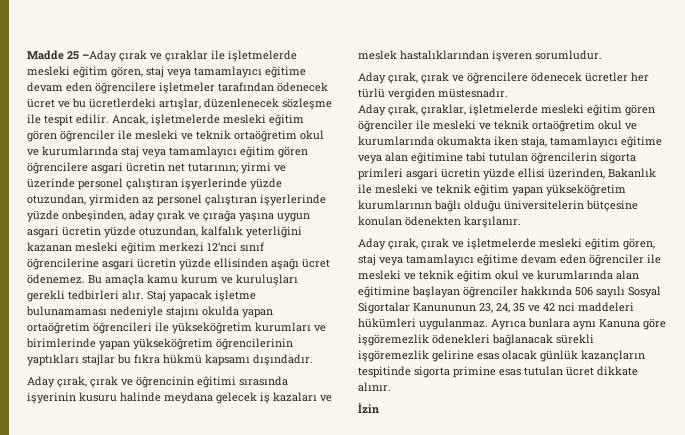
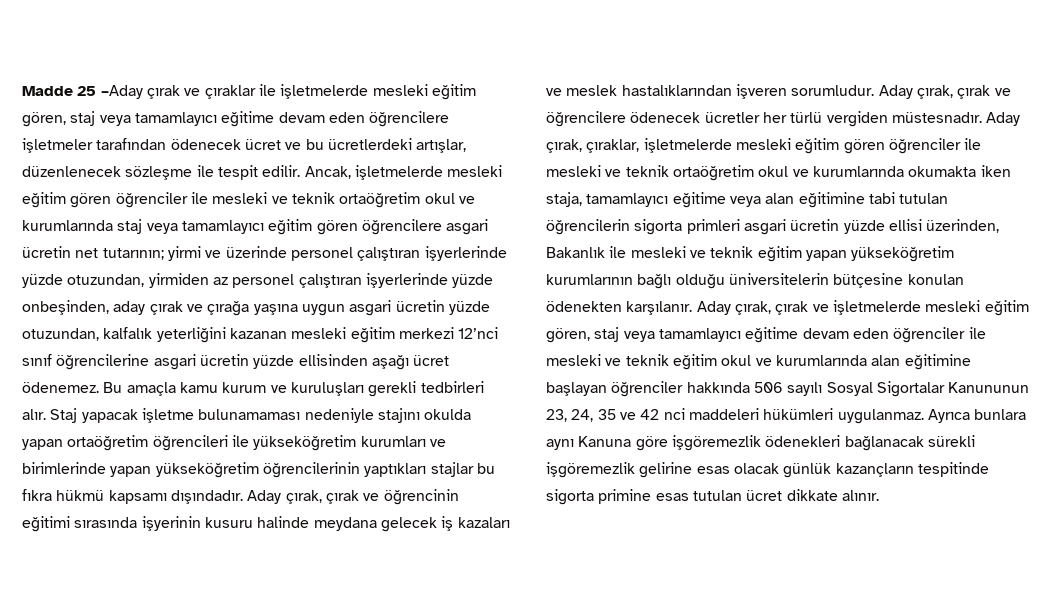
- Staj yapacak işletme bulunamaması nedeniyle stajını okulda yapan ortaöğretim öğrencileri ile yükseköğretim kurumları ve birimlerinde yapan yükseköğretim öğrencilerinin yaptıkları stajlar bu fıkra hükmü kapsamı dışındadır.
- Aday çırak, çırak ve öğrencinin eğitimi sırasında işyerinin kusuru halinde meydana gelecek iş kazaları ve meslek hastalıklarından işveren sorumludur.
- Aday çırak, çırak ve öğrencilere ödenecek ücretler her türlü vergiden müstesnadır.
- Aday çırak, çıraklar, işletmelerde mesleki eğitim gören öğrenciler ile mesleki ve teknik ortaöğretim okul ve kurumlarında okumakta iken staja, tamamlayıcı eğitime veya alan eğitimine tabi tutulan öğrencilerin sigorta primleri asgari ücretin yüzde ellisi üzerinden, Bakanlık ile mesleki ve teknik eğitim yapan yükseköğretim kurumlarının bağlı olduğu üniversitelerin bütçesine konulan ödenekten karşılanır.
- Aday çırak, çırak ve işletmelerde mesleki eğitim gören, staj veya tamamlayıcı eğitime devam eden öğrenciler ile mesleki ve teknik eğitim okul ve kurumlarında alan eğitimine başlayan öğrenciler hakkında 506 sayılı Sosyal Sigortalar Kanununun 23, 24, 35 ve 42 nci maddeleri hükümleri uygulanmaz.
+ Staj yapacak işletme bulunamaması nedeniyle stajını okulda yapan ortaöğretim öğrencileri ile yükseköğretim kurumları ve birimlerinde yapan yükseköğretim öğrencilerinin yaptıkları stajlar bu fıkra hükmü kapsamı dışındadır. Aday çırak, çırak ve öğrencinin eğitimi sırasında işyerinin kusuru halinde meydana gelecek iş kazaları ve meslek hastalıklarından işveren sorumludur. Aday çırak, çırak ve öğrencilere ödenecek ücretler her türlü vergiden müstesnadır. Aday çırak, çıraklar, işletmelerde mesleki eğitim gören öğrenciler ile mesleki ve teknik ortaöğretim okul ve kurumlarında okumakta iken staja, tamamlayıcı eğitime veya alan eğitimine tabi tutulan öğrencilerin sigorta primleri asgari ücretin yüzde ellisi üzerinden, Bakanlık ile mesleki ve teknik eğitim yapan yükseköğretim kurumlarının bağlı olduğu üniversitelerin bütçesine konulan ödenekten karşılanır. Aday çırak, çırak ve işletmelerde mesleki eğitim gören, staj veya tamamlayıcı eğitime devam eden öğrenciler ile mesleki ve teknik eğitim okul ve kurumlarında alan eğitimine başlayan öğrenciler hakkında 506 sayılı Sosyal Sigortalar Kanununun 23, 24, 35 ve 42 nci maddeleri hükümleri uygulanmaz.
- İzin

